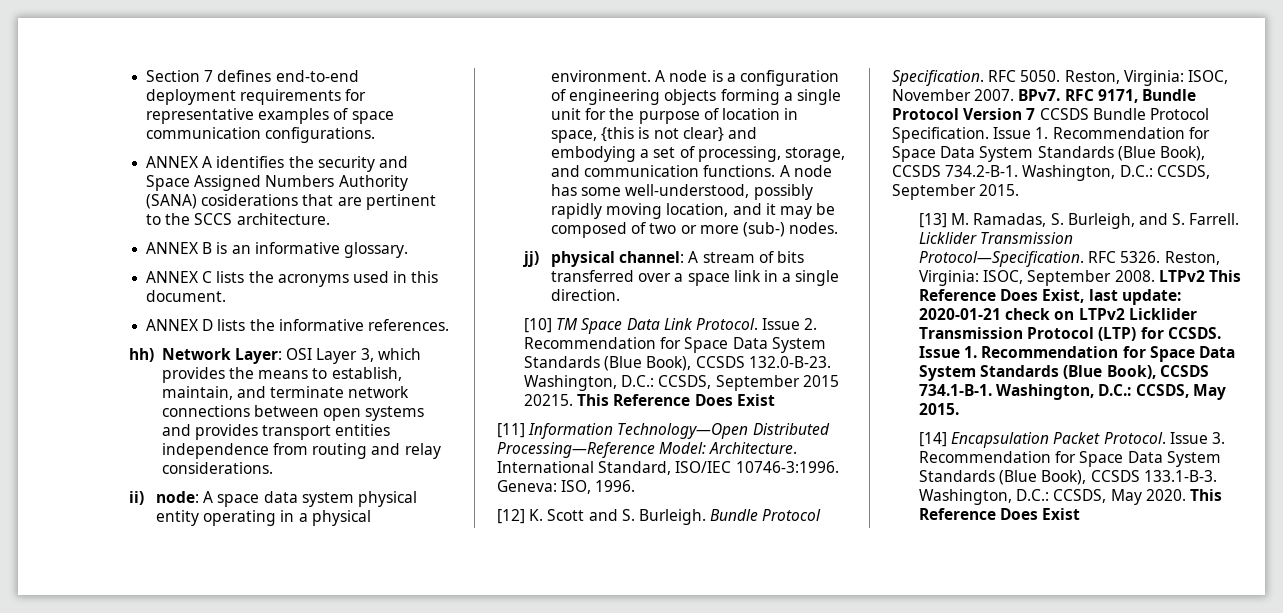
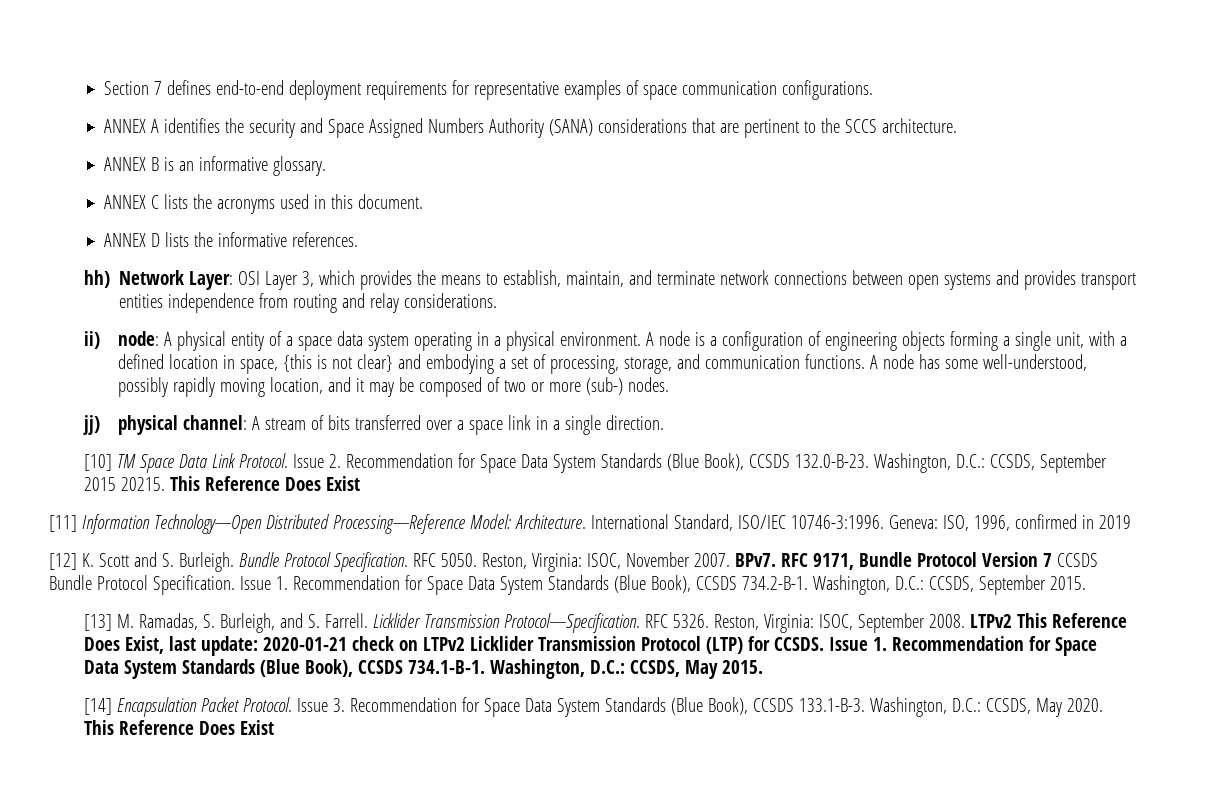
- ANNEX A identifies the security and Space Assigned Numbers Authority (SANA) cosiderations that are pertinent to the SCCS architecture.
+ ANNEX A identifies the security and Space Assigned Numbers Authority (SANA) considerations that are pertinent to the SCCS architecture.
- ii) node: A space data system physical entity operating in a physical environment.
+ ii) node: A physical entity of a space data system operating in a physical environment.
- A node is a configuration of engineering objects forming a single unit for the purpose of location in space, {this is not clear} and embodying a set of processing, storage, and communication functions.
+ A node is a configuration of engineering objects forming a single unit, with a defined location in space, {this is not clear} and embodying a set of processing, storage, and communication functions.
- Geneva: ISO, 1996.
+ Geneva: ISO, 1996, confirmed in 2019

